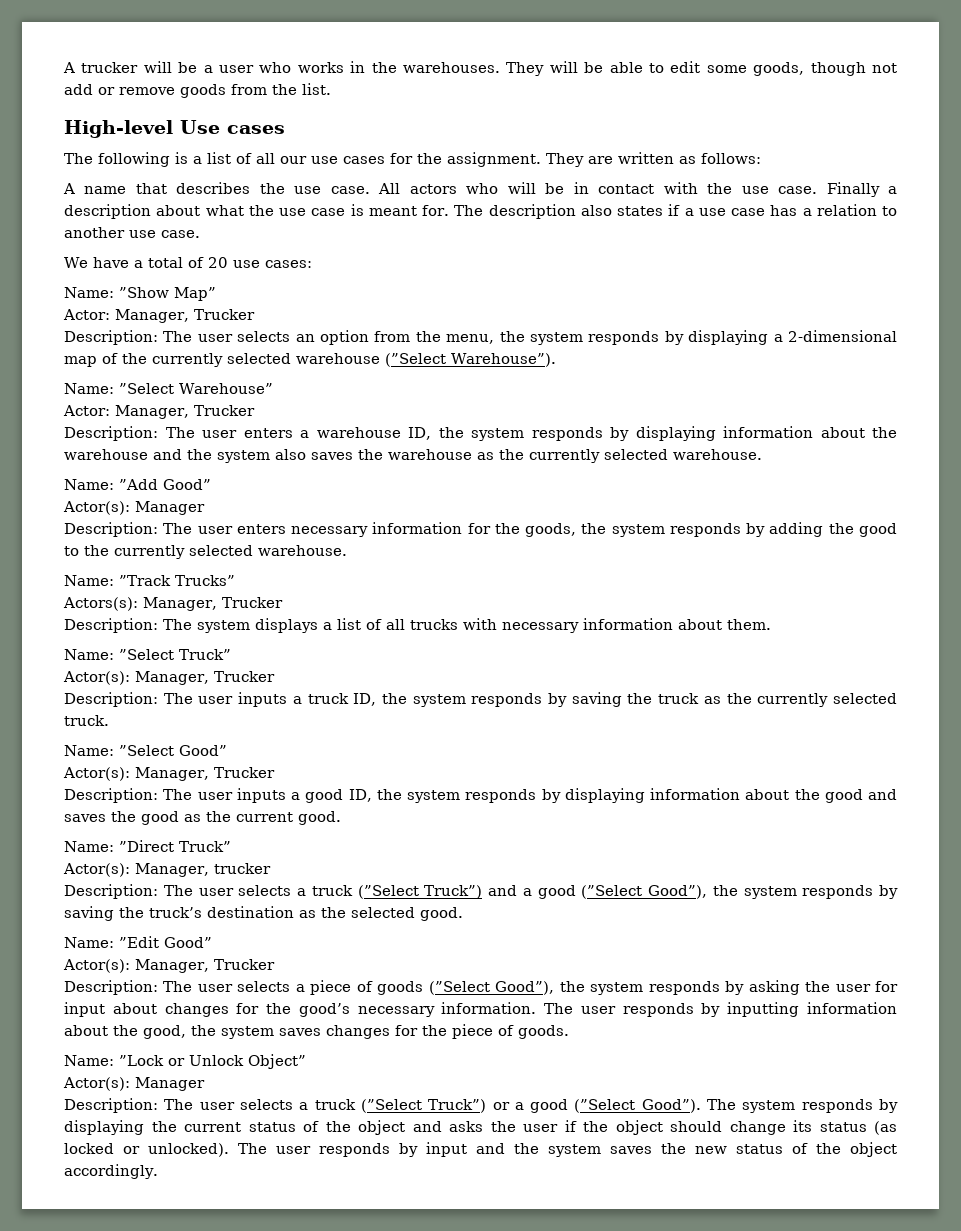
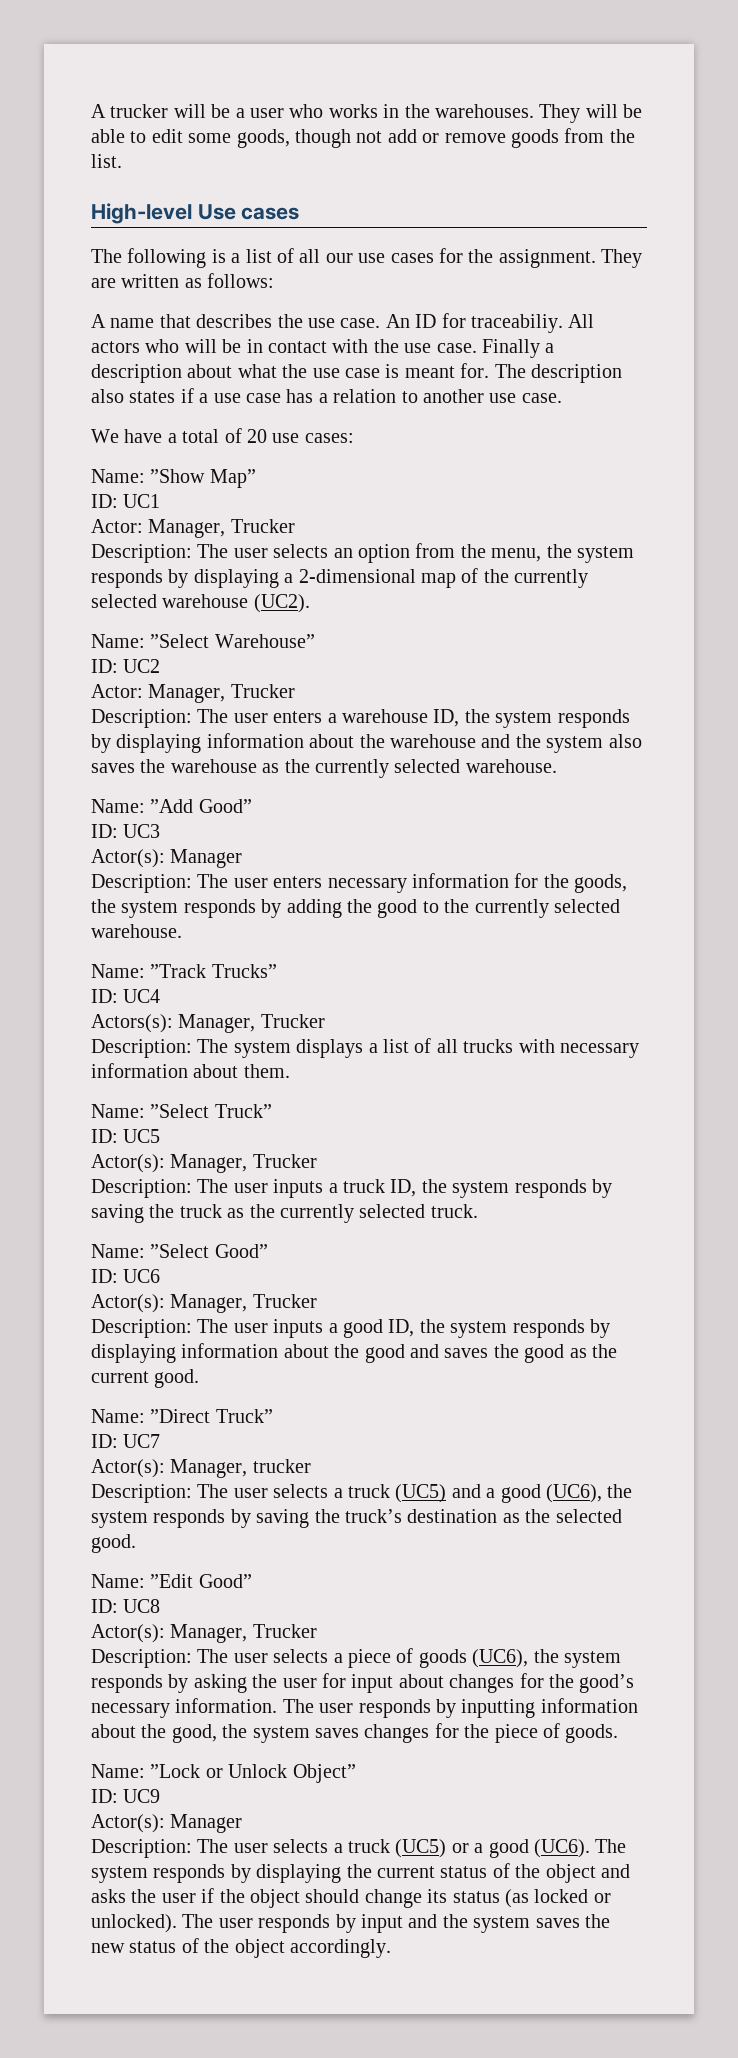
+ An ID for traceabiliy.
+ ID: UC1
- Description: The user selects an option from the menu, the system responds by displaying a 2-dimensional map of the currently selected warehouse (”Select Warehouse”).
+ Description: The user selects an option from the menu, the system responds by displaying a 2-dimensional map of the currently selected warehouse (UC2).
+ ID: UC2
+ ID: UC3
+ ID: UC4
+ ID: UC5
+ ID: UC6
+ ID: UC7
- Description: The user selects a truck (”Select Truck”) and a good (”Select Good”), the system responds by saving the truck’s destination as the selected good.
+ Description: The user selects a truck (UC5) and a good (UC6), the system responds by saving the truck’s destination as the selected good.
+ ID: UC8
- Description: The user selects a piece of goods (”Select Good”), the system responds by asking the user for input about changes for the good’s necessary information.
+ Description: The user selects a piece of goods (UC6), the system responds by asking the user for input about changes for the good’s necessary information.
+ ID: UC9
- Description: The user selects a truck (”Select Truck”) or a good (”Select Good”).
+ Description: The user selects a truck (UC5) or a good (UC6).

